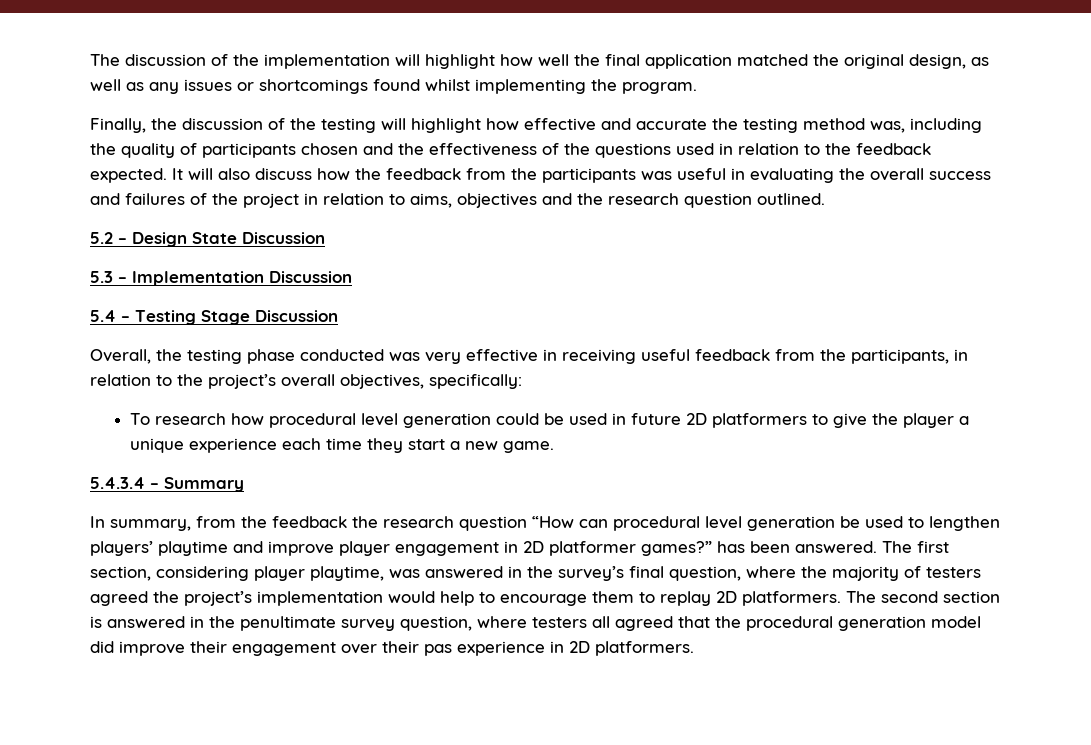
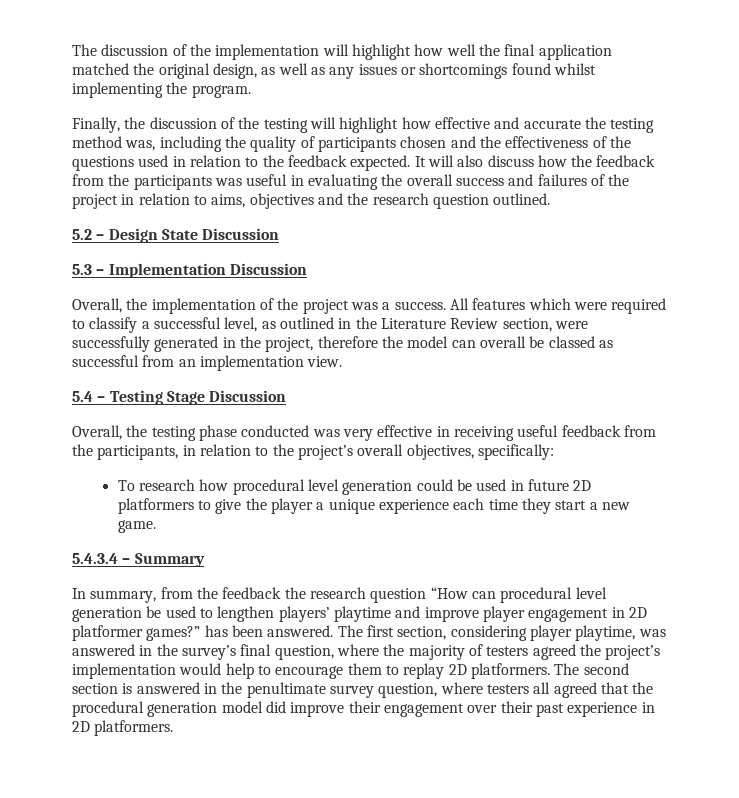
+ Overall, the implementation of the project was a success. All features which were required to classify a successful level, as outlined in the Literature Review section, were successfully generated in the project, therefore the model can overall be classed as successful from an implementation view.
- The second section is answered in the penultimate survey question, where testers all agreed that the procedural generation model did improve their engagement over their pas experience in 2D platformers.
+ The second section is answered in the penultimate survey question, where testers all agreed that the procedural generation model did improve their engagement over their past experience in 2D platformers.

